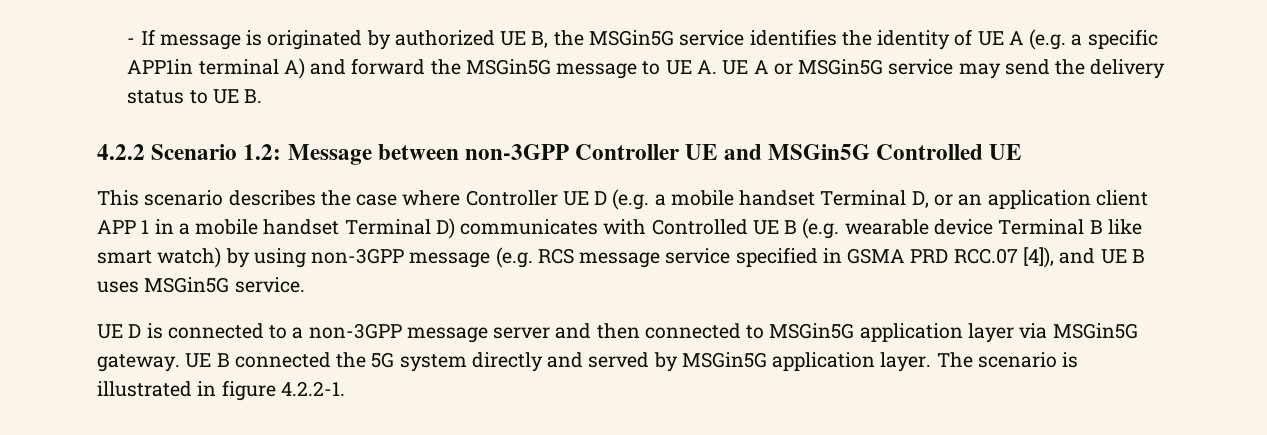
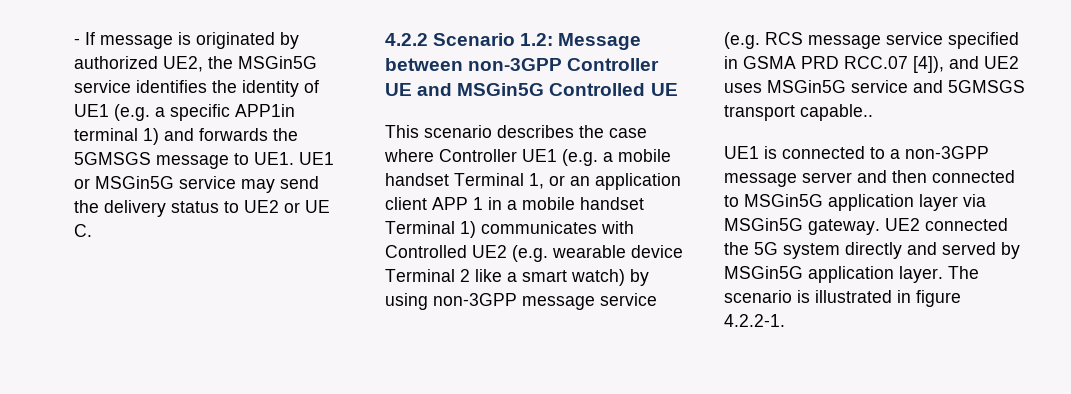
- - If message is originated by authorized UE B, the MSGin5G service identifies the identity of UE A (e.g. a specific APP1in terminal A) and forward the MSGin5G message to UE A. UE A or MSGin5G service may send the delivery status to UE B.
+ - If message is originated by authorized UE2, the MSGin5G service identifies the identity of UE1 (e.g. a specific APP1in terminal 1) and forwards the 5GMSGS message to UE1. UE1 or MSGin5G service may send the delivery status to UE2 or UE C.
- This scenario describes the case where Controller UE D (e.g. a mobile handset Terminal D, or an application client APP 1 in a mobile handset Terminal D) communicates with Controlled UE B (e.g. wearable device Terminal B like smart watch) by using non-3GPP message (e.g. RCS message service specified in GSMA PRD RCC.07 [4]), and UE B uses MSGin5G service.
- UE D is connected to a non-3GPP message server and then connected to MSGin5G application layer via MSGin5G gateway.
+ This scenario describes the case where Controller UE1 (e.g. a mobile handset Terminal 1, or an application client APP 1 in a mobile handset Terminal 1) communicates with Controlled UE2 (e.g. wearable device Terminal 2 like a smart watch) by using non-3GPP message service (e.g. RCS message service specified in GSMA PRD RCC.07 [4]), and UE2 uses MSGin5G service and 5GMSGS transport capable..
+ UE1 is connected to a non-3GPP message server and then connected to MSGin5G application layer via MSGin5G gateway.
- UE B connected the 5G system directly and served by MSGin5G application layer.
+ UE2 connected the 5G system directly and served by MSGin5G application layer.

